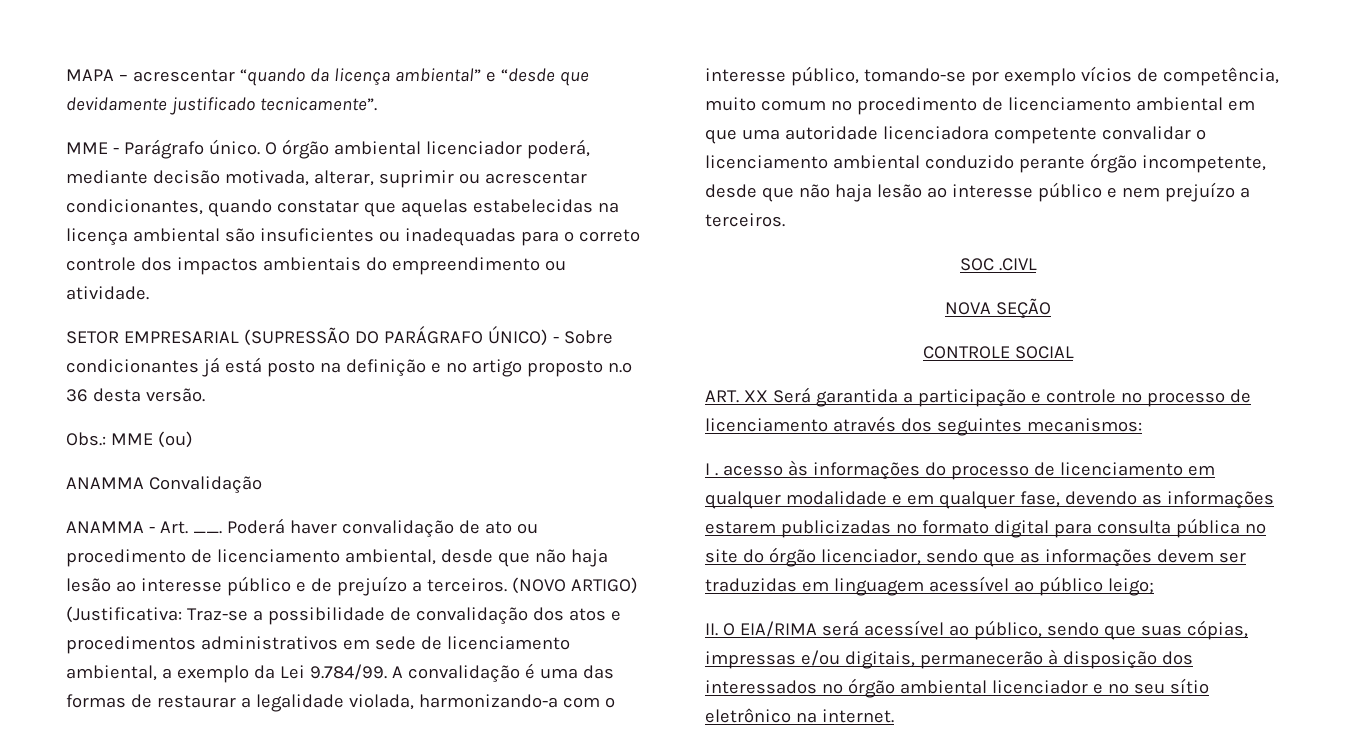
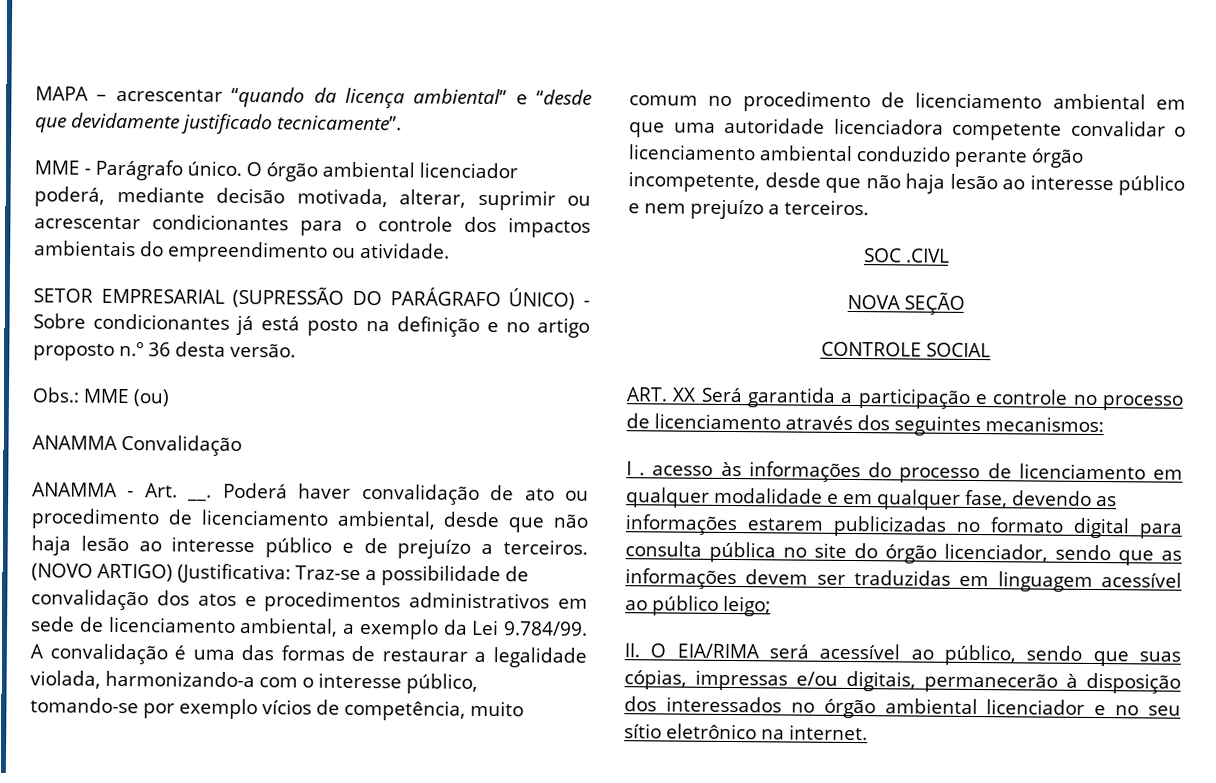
- O órgão ambiental licenciador poderá, mediante decisão motivada, alterar, suprimir ou acrescentar condicionantes, quando constatar que aquelas estabelecidas na licença ambiental são insuficientes ou inadequadas para o correto controle dos impactos ambientais do empreendimento ou atividade.
+ O órgão ambiental licenciador poderá, mediante decisão motivada, alterar, suprimir ou acrescentar condicionantes para o controle dos impactos ambientais do empreendimento ou atividade.

